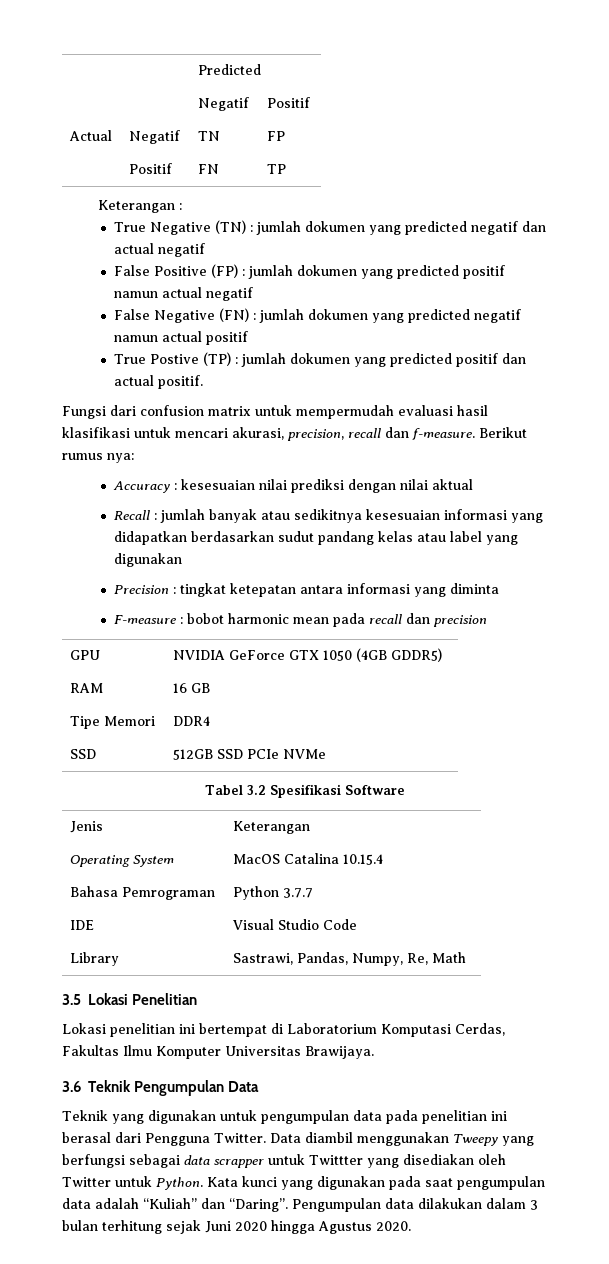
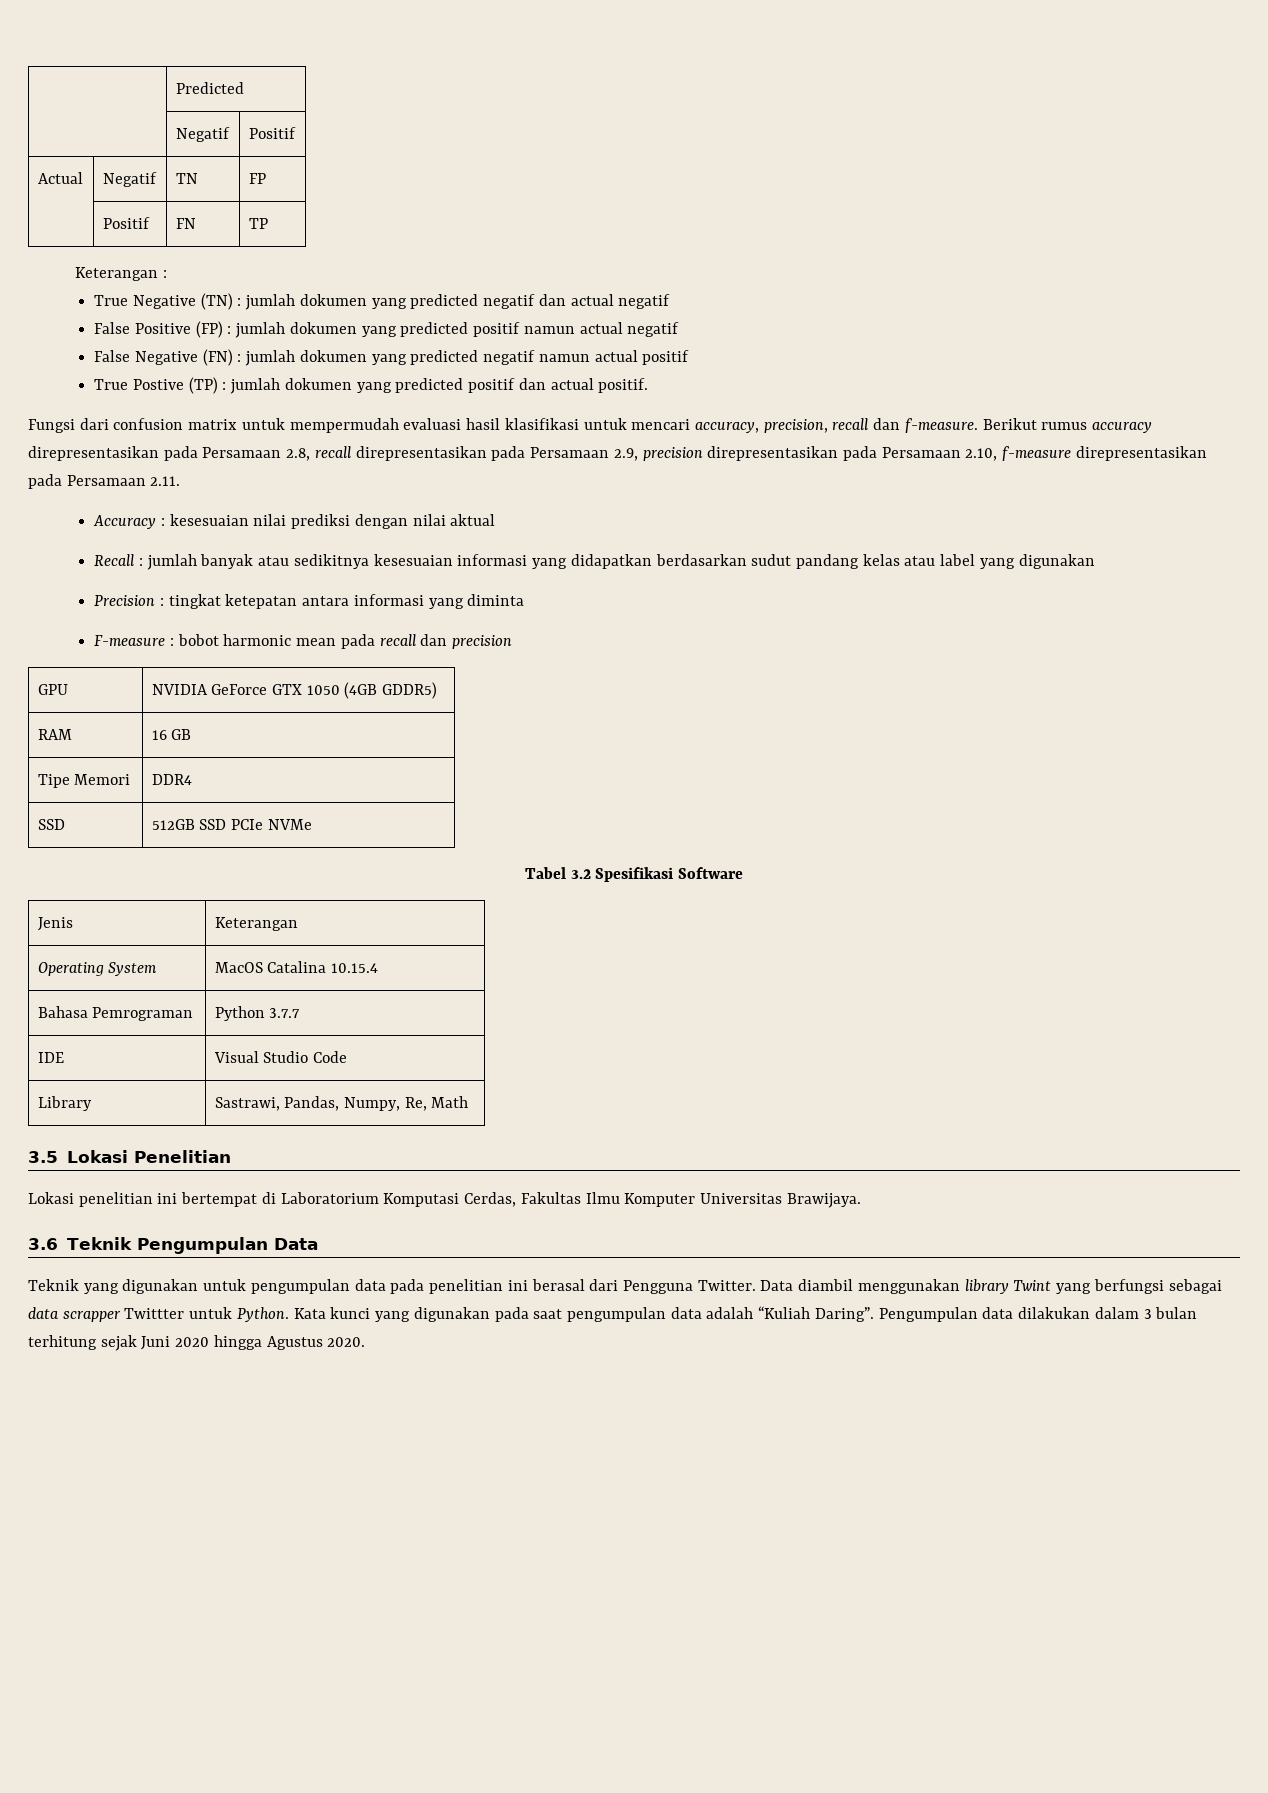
- Fungsi dari confusion matrix untuk mempermudah evaluasi hasil klasifikasi untuk mencari akurasi, precision, recall dan f-measure.
+ Fungsi dari confusion matrix untuk mempermudah evaluasi hasil klasifikasi untuk mencari accuracy, precision, recall dan f-measure.
- Berikut rumus nya:
+ Berikut rumus accuracy direpresentasikan pada Persamaan 2.8, recall direpresentasikan pada Persamaan 2.9, precision direpresentasikan pada Persamaan 2.10, f-measure direpresentasikan pada Persamaan 2.11.
- Data diambil menggunakan Tweepy yang berfungsi sebagai data scrapper untuk Twittter yang disediakan oleh Twitter untuk Python.
+ Data diambil menggunakan library Twint yang berfungsi sebagai data scrapper Twittter untuk Python.
- Kata kunci yang digunakan pada saat pengumpulan data adalah “Kuliah” dan “Daring”.
+ Kata kunci yang digunakan pada saat pengumpulan data adalah “Kuliah Daring”.

